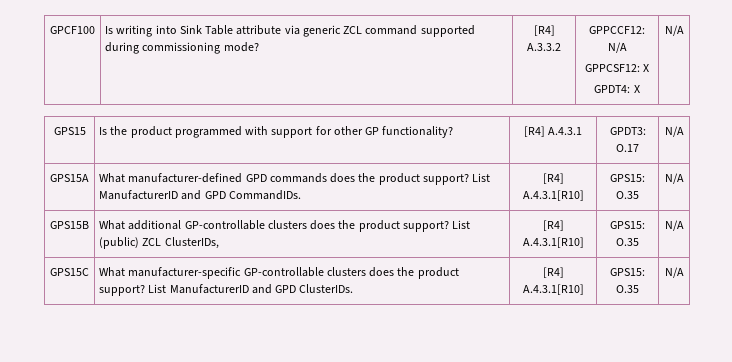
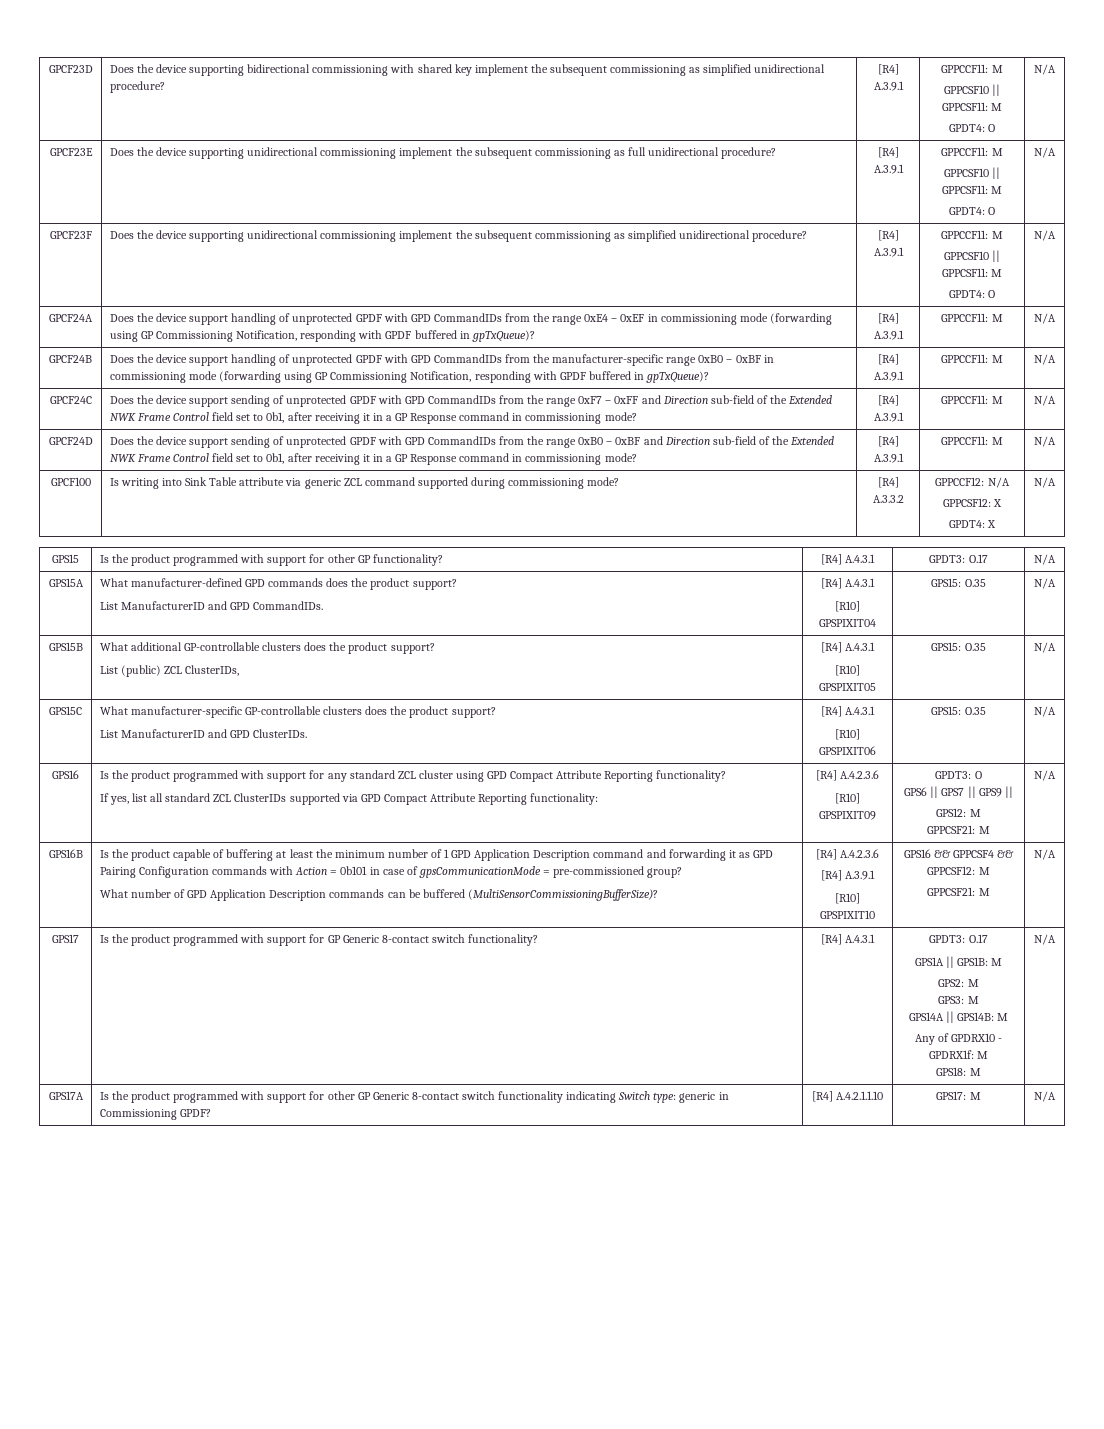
+ GPCF23D | Does the device supporting bidirectional commissioning with shared key implement the subsequent commissioning as simplified unidirectional procedure? | [R4] A.3.9.1 | GPPCCF11: M
+ GPPCSF10 || GPPCSF11: M
+ GPDT4: O | N/A
+ GPCF23E | Does the device supporting unidirectional commissioning implement the subsequent commissioning as full unidirectional procedure? | [R4] A.3.9.1 | GPPCCF11: M
+ GPPCSF10 || GPPCSF11: M
+ GPDT4: O | N/A
+ GPCF23F | Does the device supporting unidirectional commissioning implement the subsequent commissioning as simplified unidirectional procedure? | [R4] A.3.9.1 | GPPCCF11: M
+ GPPCSF10 || GPPCSF11: M
+ GPDT4: O | N/A
+ GPCF24A | Does the device support handling of unprotected GPDF with GPD CommandIDs from the range 0xE4 – 0xEF in commissioning mode (forwarding using GP Commissioning Notification, responding with GPDF buffered in gpTxQueue)? | [R4] A.3.9.1 | GPPCCF11: M | N/A
+ GPCF24B | Does the device support handling of unprotected GPDF with GPD CommandIDs from the manufacturer-specific range 0xB0 – 0xBF in commissioning mode (forwarding using GP Commissioning Notification, responding with GPDF buffered in gpTxQueue)? | [R4] A.3.9.1 | GPPCCF11: M | N/A
+ GPCF24C | Does the device support sending of unprotected GPDF with GPD CommandIDs from the range 0xF7 – 0xFF and Direction sub-field of the Extended NWK Frame Control field set to 0b1, after receiving it in a GP Response command in commissioning mode? | [R4] A.3.9.1 | GPPCCF11: M | N/A
+ GPCF24D | Does the device support sending of unprotected GPDF with GPD CommandIDs from the range 0xB0 – 0xBF and Direction sub-field of the Extended NWK Frame Control field set to 0b1, after receiving it in a GP Response command in commissioning mode? | [R4] A.3.9.1 | GPPCCF11: M | N/A
- GPS15A | What manufacturer-defined GPD commands does the product support? List ManufacturerID and GPD CommandIDs. | [R4] A.4.3.1[R10] | GPS15: O.35 | N/A
+ GPS15A | What manufacturer-defined GPD commands does the product support?
+ List ManufacturerID and GPD CommandIDs. | [R4] A.4.3.1
+ [R10] GPSPIXIT04 | GPS15: O.35 | N/A
- GPS15B | What additional GP-controllable clusters does the product support? List (public) ZCL ClusterIDs, | [R4] A.4.3.1[R10] | GPS15: O.35 | N/A
+ GPS15B | What additional GP-controllable clusters does the product support?
+ List (public) ZCL ClusterIDs, | [R4] A.4.3.1
+ [R10] GPSPIXIT05 | GPS15: O.35 | N/A
- GPS15C | What manufacturer-specific GP-controllable clusters does the product support? List ManufacturerID and GPD ClusterIDs. | [R4] A.4.3.1[R10] | GPS15: O.35 | N/A
+ GPS15C | What manufacturer-specific GP-controllable clusters does the product support?
+ List ManufacturerID and GPD ClusterIDs. | [R4] A.4.3.1
+ [R10] GPSPIXIT06 | GPS15: O.35 | N/A
+ GPS16 | Is the product programmed with support for any standard ZCL cluster using GPD Compact Attribute Reporting functionality?
+ If yes, list all standard ZCL ClusterIDs supported via GPD Compact Attribute Reporting functionality: | [R4] A.4.2.3.6
+ [R10] GPSPIXIT09 | GPDT3: O
+ GPS6 || GPS7 || GPS9 ||
+ GPS12: M
+ GPPCSF21: M | N/A
+ GPS16B | Is the product capable of buffering at least the minimum number of 1 GPD Application Description command and forwarding it as GPD Pairing Configuration commands with Action = 0b101 in case of gpsCommunicationMode = pre-commissioned group?
+ What number of GPD Application Description commands can be buffered (MultiSensorCommissioningBufferSize)? | [R4] A.4.2.3.6
+ [R4] A.3.9.1
+ [R10] GPSPIXIT10 | GPS16 && GPPCSF4 && GPPCSF12: M
+ GPPCSF21: M | N/A
+ GPS17 | Is the product programmed with support for GP Generic 8-contact switch functionality? | [R4] A.4.3.1 | GPDT3: O.17
+ GPS1A || GPS1B: M
+ GPS2: M
+ GPS3: M
+ GPS14A || GPS14B: M
+ Any of GPDRX10 - GPDRX1f: M
+ GPS18: M | N/A
+ GPS17A | Is the product programmed with support for other GP Generic 8-contact switch functionality indicating Switch type: generic in Commissioning GPDF? | [R4] A.4.2.1.1.10 | GPS17: M | N/A

